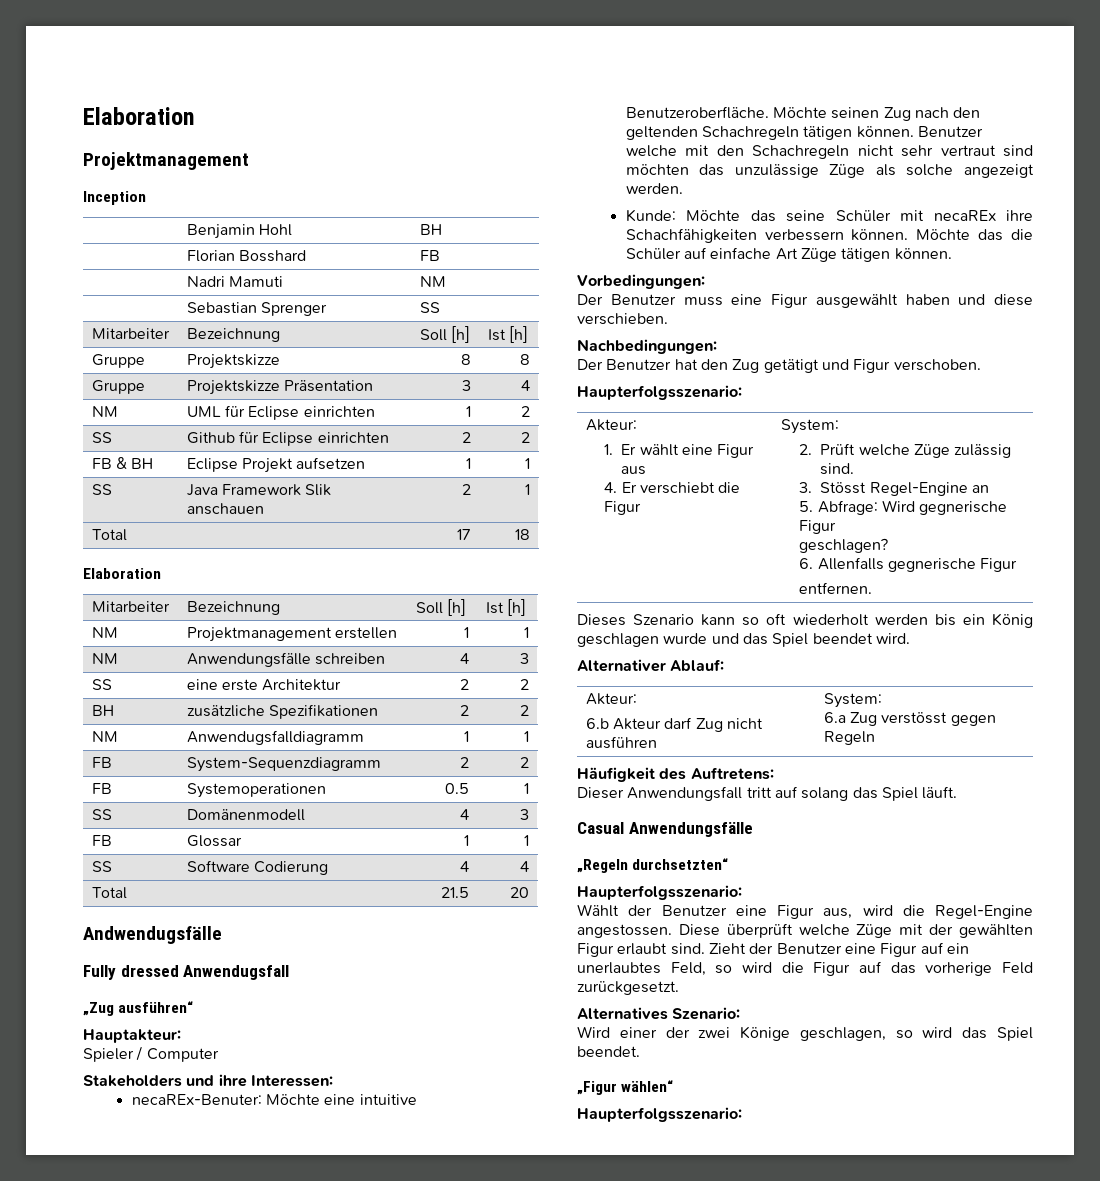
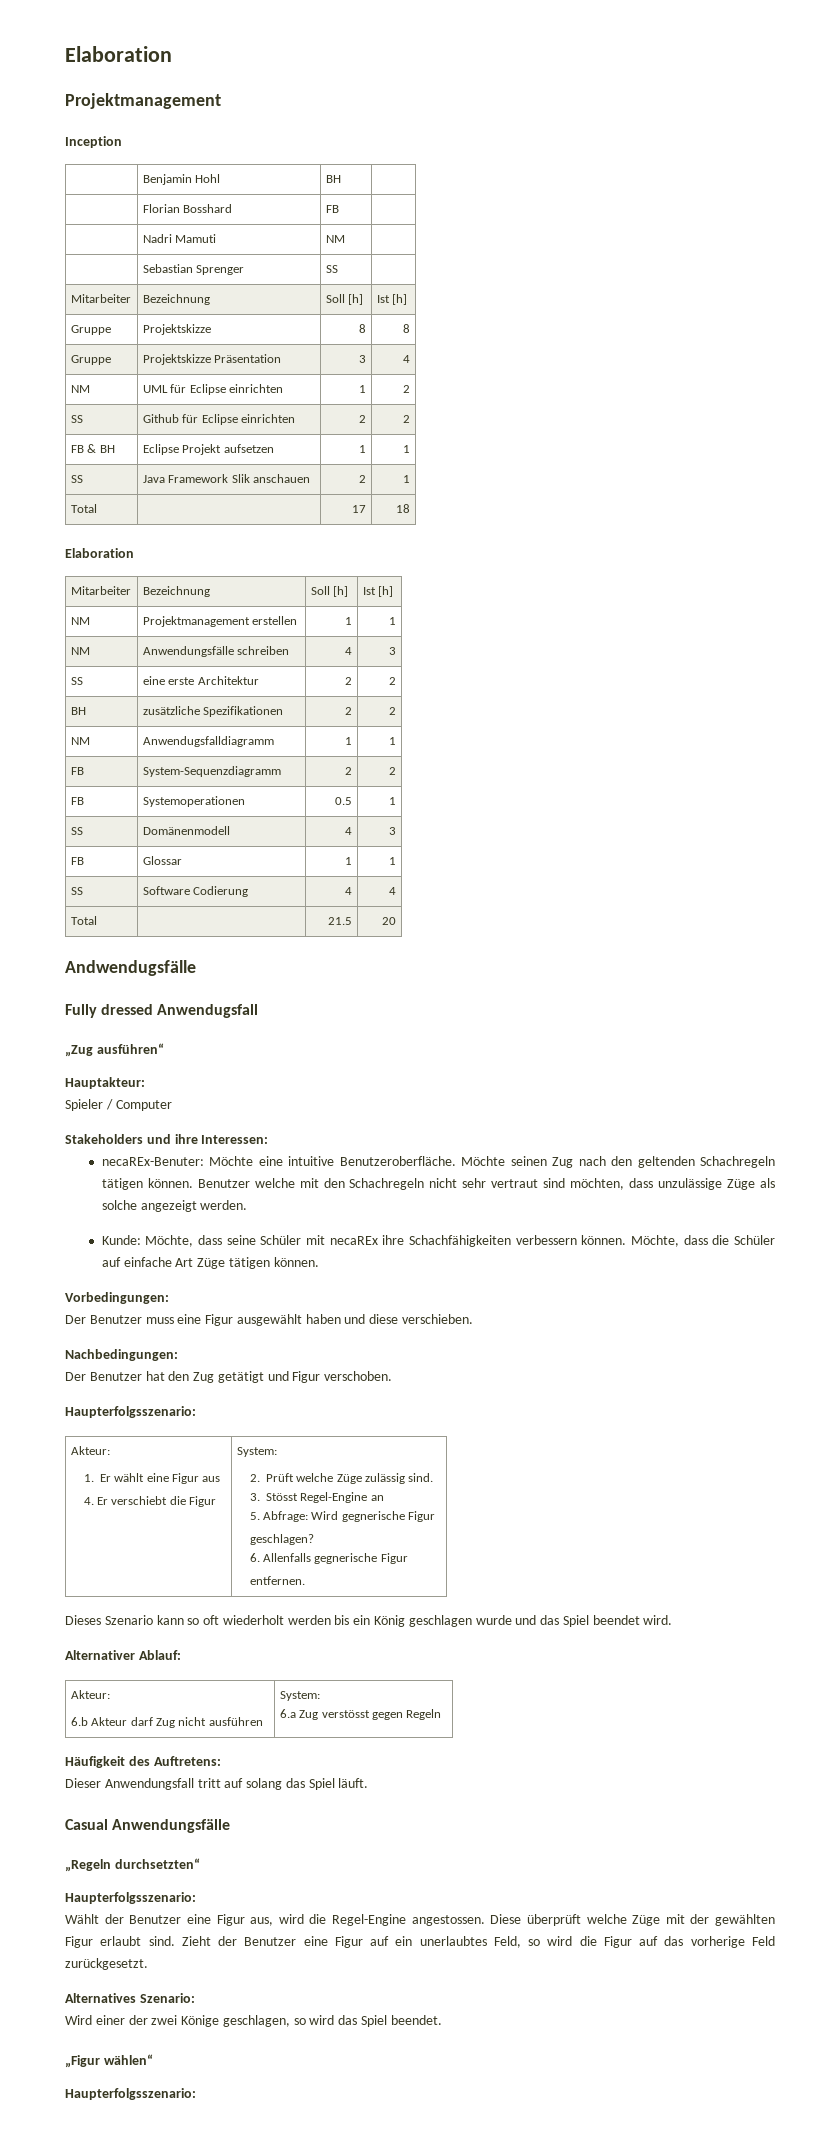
- Benutzer welche mit den Schachregeln nicht sehr vertraut sind möchten das unzulässige Züge als solche angezeigt werden.
+ Benutzer welche mit den Schachregeln nicht sehr vertraut sind möchten, dass unzulässige Züge als solche angezeigt werden.
- Kunde: Möchte das seine Schüler mit necaREx ihre Schachfähigkeiten verbessern können.
+ Kunde: Möchte, dass seine Schüler mit necaREx ihre Schachfähigkeiten verbessern können.
- Möchte das die Schüler auf einfache Art Züge tätigen können.
+ Möchte, dass die Schüler auf einfache Art Züge tätigen können.

